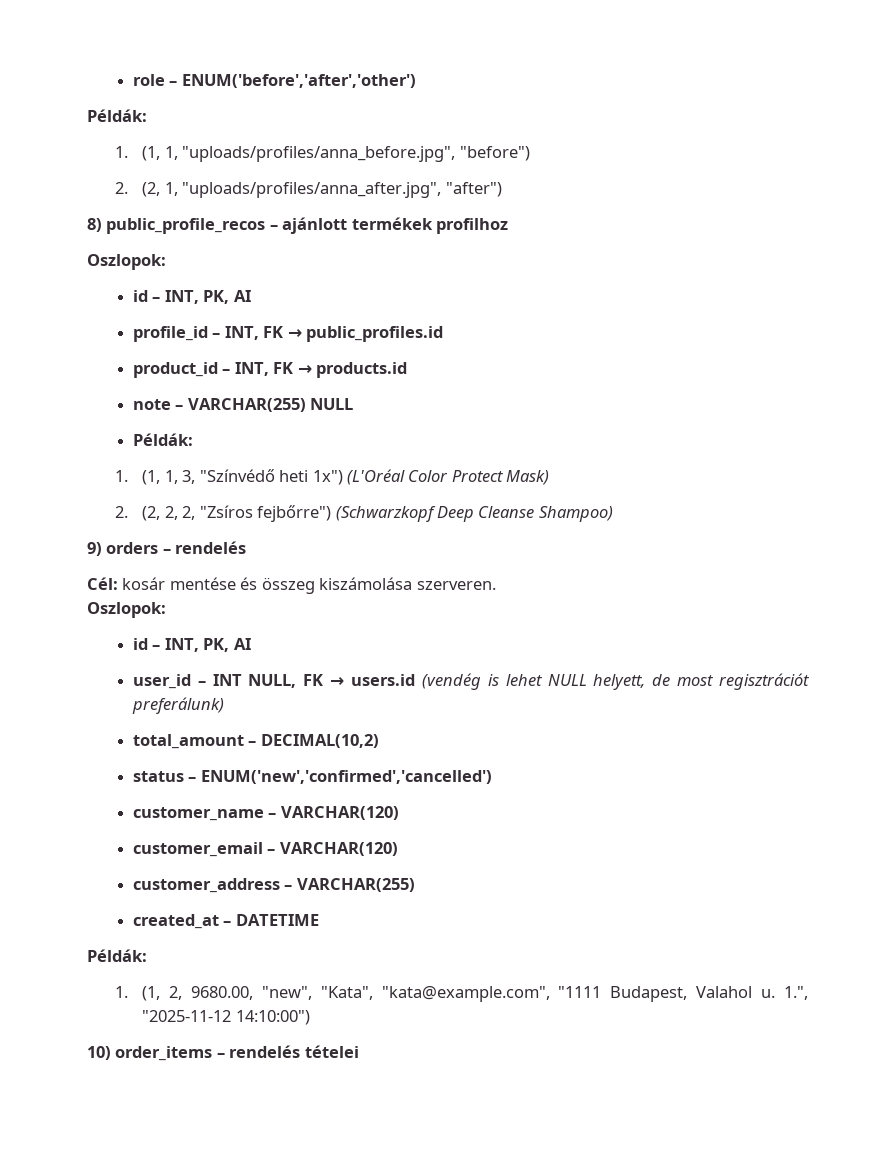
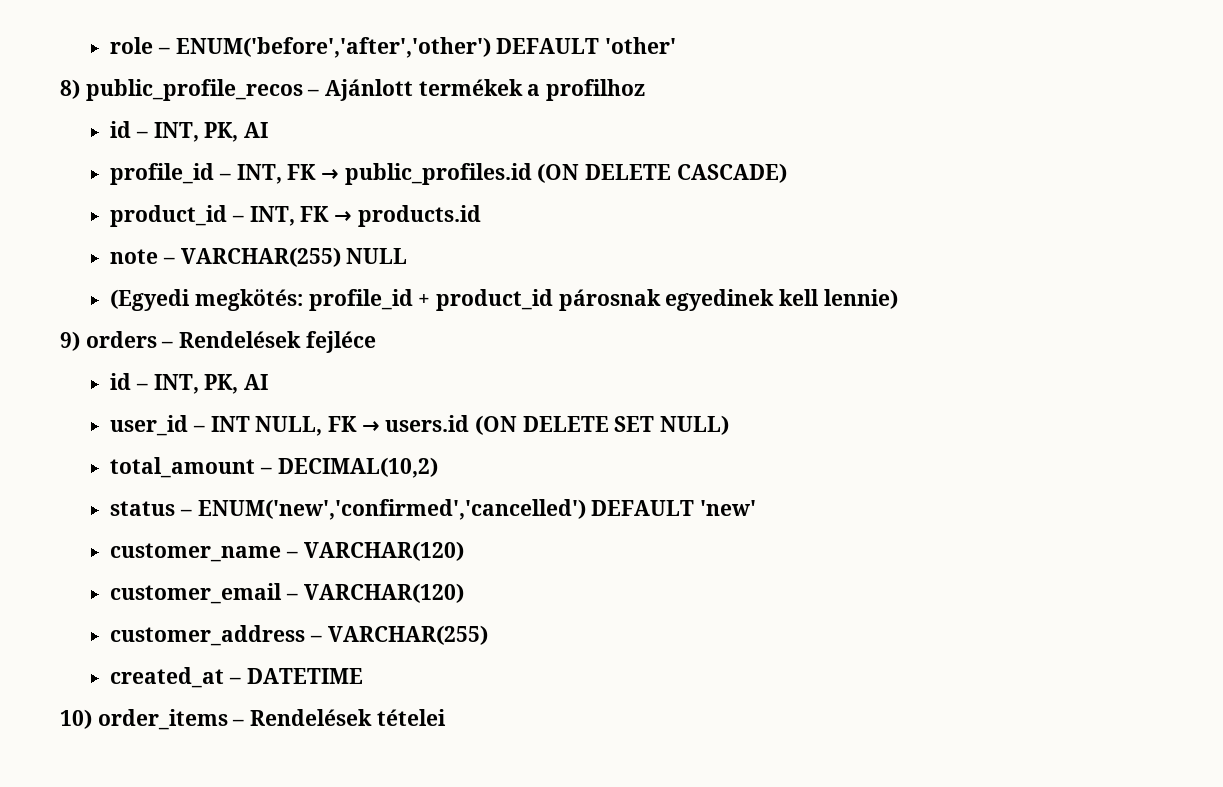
- role – ENUM('before','after','other')
- Példák:
- 1. (1, 1, "uploads/profiles/anna_before.jpg", "before")
- 2. (2, 1, "uploads/profiles/anna_after.jpg", "after")
+ role – ENUM('before','after','other') DEFAULT 'other'
- 8) public_profile_recos – ajánlott termékek profilhoz
- Oszlopok:
+ 8) public_profile_recos – Ajánlott termékek a profilhoz
- profile_id – INT, FK → public_profiles.id
+ profile_id – INT, FK → public_profiles.id (ON DELETE CASCADE)
  note – VARCHAR(255) NULL
- Példák:
- 1. (1, 1, 3, "Színvédő heti 1x") (L'Oréal Color Protect Mask)
- 2. (2, 2, 2, "Zsíros fejbőrre") (Schwarzkopf Deep Cleanse Shampoo)
- 9) orders – rendelés
- Cél: kosár mentése és összeg kiszámolása szerveren.
- Oszlopok:
+ (Egyedi megkötés: profile_id + product_id párosnak egyedinek kell lennie)
+ 9) orders – Rendelések fejléce
- user_id – INT NULL, FK → users.id (vendég is lehet NULL helyett, de most regisztrációt preferálunk)
+ user_id – INT NULL, FK → users.id (ON DELETE SET NULL)
- status – ENUM('new','confirmed','cancelled')
+ status – ENUM('new','confirmed','cancelled') DEFAULT 'new'
  created_at – DATETIME
- Példák:
- 1. (1, 2, 9680.00, "new", "Kata", "kata@example.com", "1111 Budapest, Valahol u. 1.", "2025-11-12 14:10:00")
- 10) order_items – rendelés tételei
+ 10) order_items – Rendelések tételei

